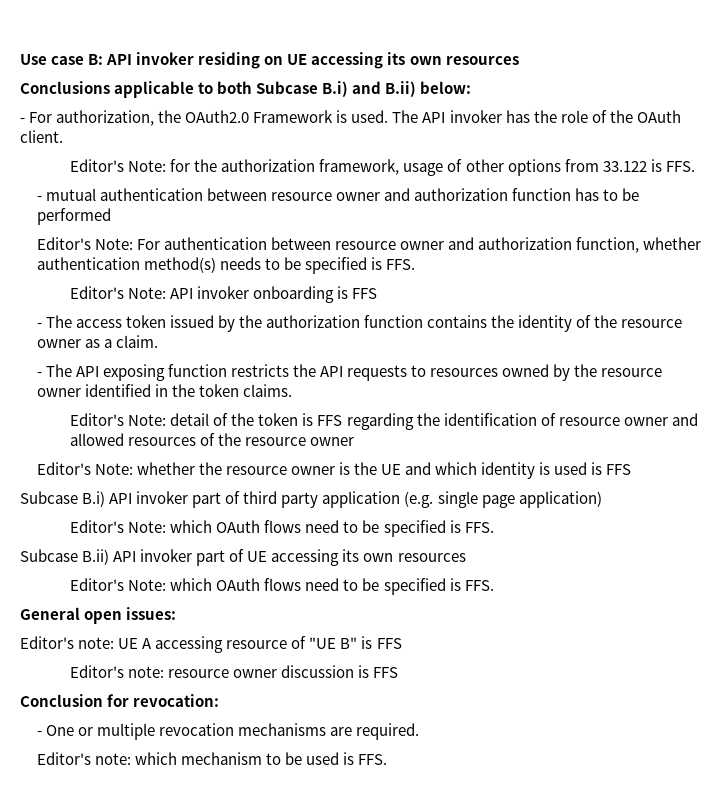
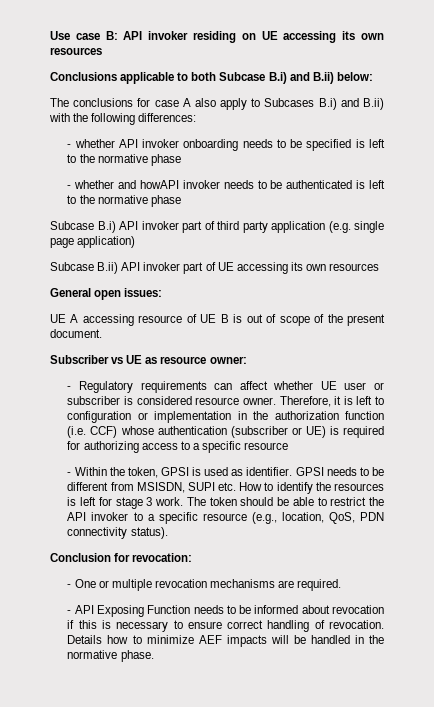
- - For authorization, the OAuth2.0 Framework is used. The API invoker has the role of the OAuth client.
- Editor's Note: for the authorization framework, usage of other options from 33.122 is FFS.
- - mutual authentication between resource owner and authorization function has to be performed
- Editor's Note: For authentication between resource owner and authorization function, whether authentication method(s) needs to be specified is FFS.
- Editor's Note: API invoker onboarding is FFS
- - The access token issued by the authorization function contains the identity of the resource owner as a claim.
- - The API exposing function restricts the API requests to resources owned by the resource owner identified in the token claims.
- Editor's Note: detail of the token is FFS regarding the identification of resource owner and allowed resources of the resource owner
- Editor's Note: whether the resource owner is the UE and which identity is used is FFS
+ The conclusions for case A also apply to Subcases B.i) and B.ii) with the following differences:
+ - whether API invoker onboarding needs to be specified is left to the normative phase
+ - whether and howAPI invoker needs to be authenticated is left to the normative phase
  Subcase B.i) API invoker part of third party application (e.g. single page application)
- Editor's Note: which OAuth flows need to be specified is FFS.
  Subcase B.ii) API invoker part of UE accessing its own resources
- Editor's Note: which OAuth flows need to be specified is FFS.
- Editor's note: UE A accessing resource of "UE B" is FFS
- Editor's note: resource owner discussion is FFS
+ UE A accessing resource of UE B is out of scope of the present document.
+ Subscriber vs UE as resource owner:
+ - Regulatory requirements can affect whether UE user or subscriber is considered resource owner. Therefore, it is left to configuration or implementation in the authorization function (i.e. CCF) whose authentication (subscriber or UE) is required for authorizing access to a specific resource
+ - Within the token, GPSI is used as identifier. GPSI needs to be different from MSISDN, SUPI etc. How to identify the resources is left for stage 3 work. The token should be able to restrict the API invoker to a specific resource (e.g., location, QoS, PDN connectivity status).
- Editor's note: which mechanism to be used is FFS.
+ - API Exposing Function needs to be informed about revocation if this is necessary to ensure correct handling of revocation. Details how to minimize AEF impacts will be handled in the normative phase.

